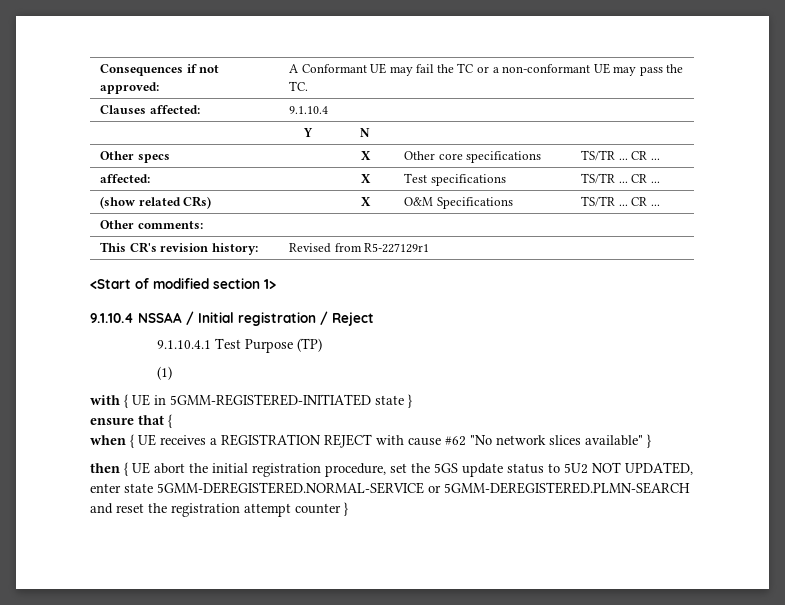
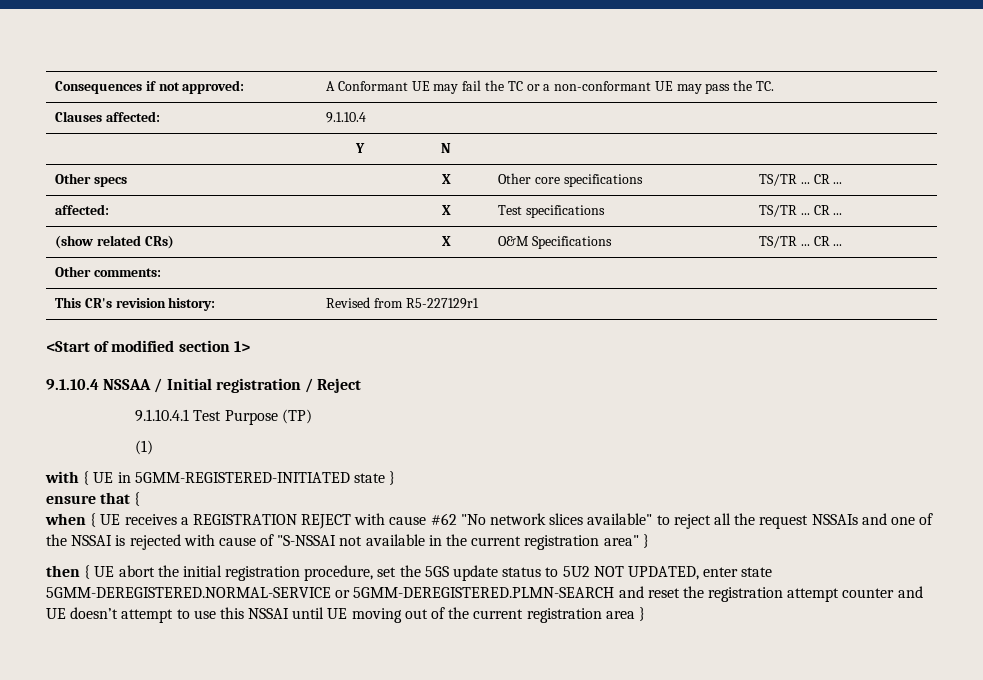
- when { UE receives a REGISTRATION REJECT with cause #62 "No network slices available" }
+ when { UE receives a REGISTRATION REJECT with cause #62 "No network slices available" to reject all the request NSSAIs and one of the NSSAI is rejected with cause of "S-NSSAI not available in the current registration area" }
- then { UE abort the initial registration procedure, set the 5GS update status to 5U2 NOT UPDATED, enter state 5GMM-DEREGISTERED.NORMAL-SERVICE or 5GMM-DEREGISTERED.PLMN-SEARCH and reset the registration attempt counter }
+ then { UE abort the initial registration procedure, set the 5GS update status to 5U2 NOT UPDATED, enter state 5GMM-DEREGISTERED.NORMAL-SERVICE or 5GMM-DEREGISTERED.PLMN-SEARCH and reset the registration attempt counter and UE doesn’t attempt to use this NSSAI until UE moving out of the current registration area }

